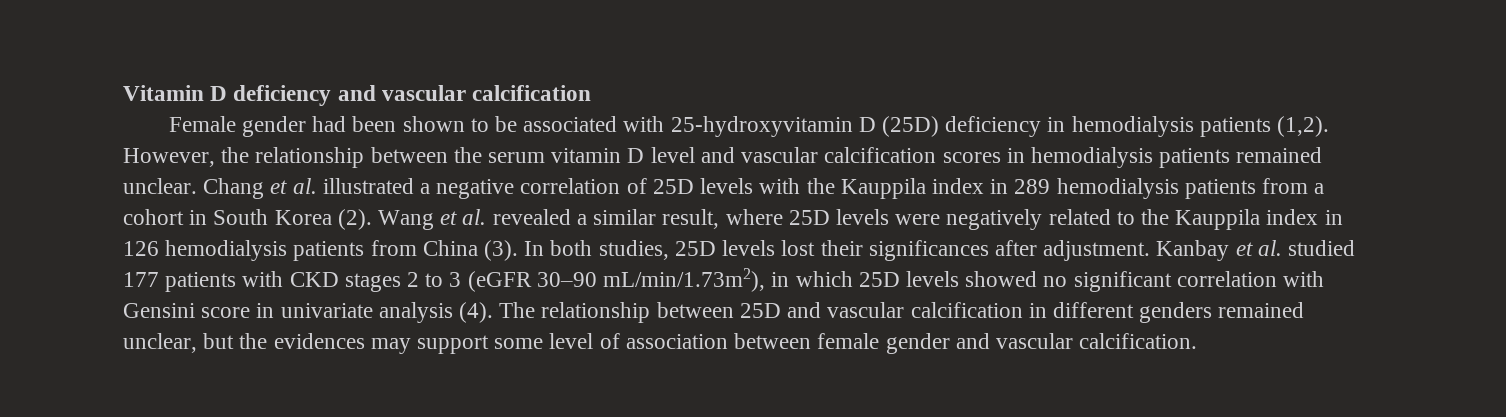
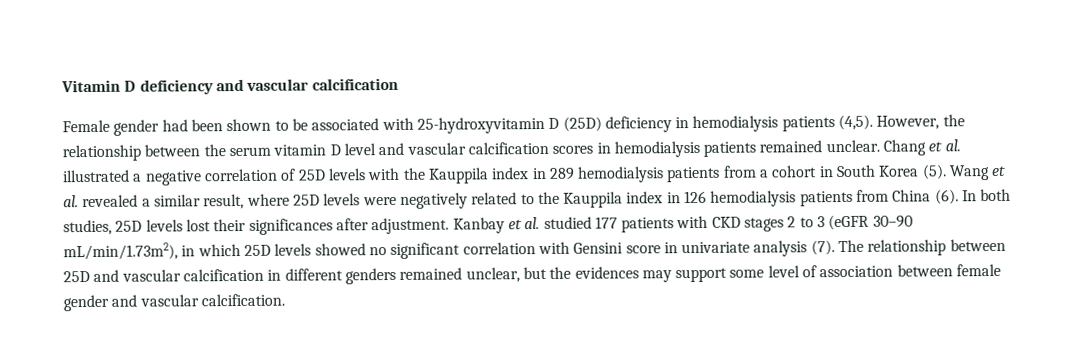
- Female gender had been shown to be associated with 25-hydroxyvitamin D (25D) deficiency in hemodialysis patients (1,2).
+ Female gender had been shown to be associated with 25-hydroxyvitamin D (25D) deficiency in hemodialysis patients (4,5).
- Chang et al. illustrated a negative correlation of 25D levels with the Kauppila index in 289 hemodialysis patients from a cohort in South Korea (2).
+ Chang et al. illustrated a negative correlation of 25D levels with the Kauppila index in 289 hemodialysis patients from a cohort in South Korea (5).
- Wang et al. revealed a similar result, where 25D levels were negatively related to the Kauppila index in 126 hemodialysis patients from China (3).
+ Wang et al. revealed a similar result, where 25D levels were negatively related to the Kauppila index in 126 hemodialysis patients from China (6).
- Kanbay et al. studied 177 patients with CKD stages 2 to 3 (eGFR 30–90 mL/min/1.73m2), in which 25D levels showed no significant correlation with Gensini score in univariate analysis (4).
+ Kanbay et al. studied 177 patients with CKD stages 2 to 3 (eGFR 30–90 mL/min/1.73m2), in which 25D levels showed no significant correlation with Gensini score in univariate analysis (7).

